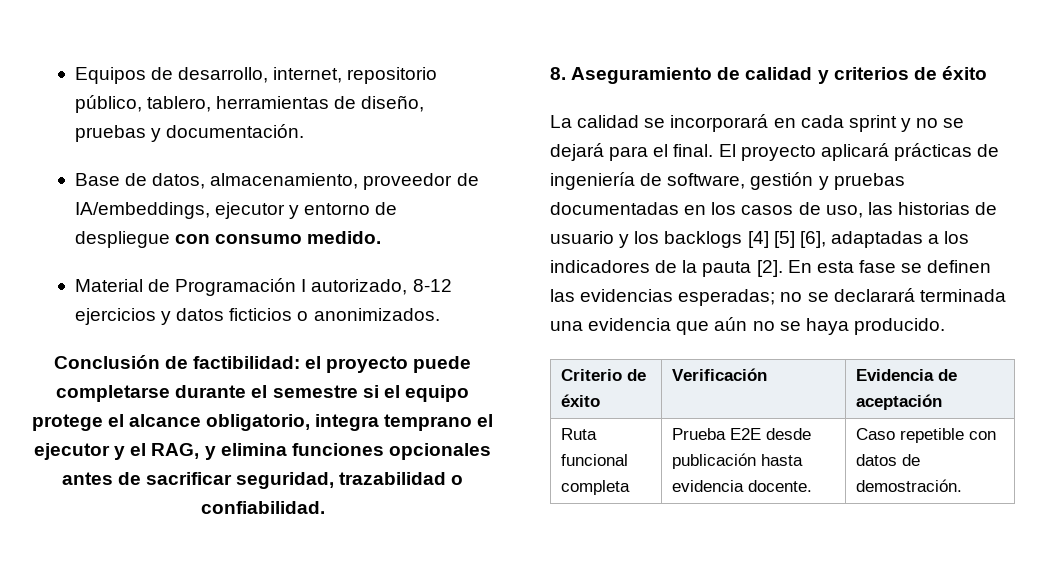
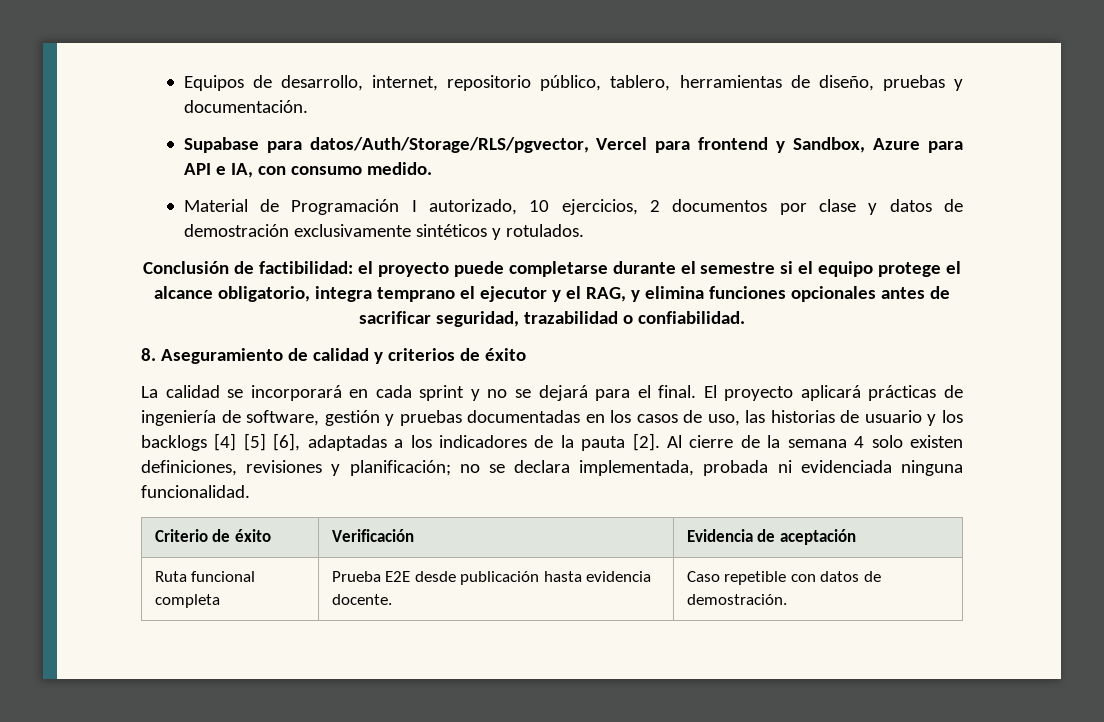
- Base de datos, almacenamiento, proveedor de IA/embeddings, ejecutor y entorno de despliegue con consumo medido.
+ Supabase para datos/Auth/Storage/RLS/pgvector, Vercel para frontend y Sandbox, Azure para API e IA, con consumo medido.
- Material de Programación I autorizado, 8-12 ejercicios y datos ficticios o anonimizados.
+ Material de Programación I autorizado, 10 ejercicios, 2 documentos por clase y datos de demostración exclusivamente sintéticos y rotulados.
- En esta fase se definen las evidencias esperadas; no se declarará terminada una evidencia que aún no se haya producido.
+ Al cierre de la semana 4 solo existen definiciones, revisiones y planificación; no se declara implementada, probada ni evidenciada ninguna funcionalidad.

